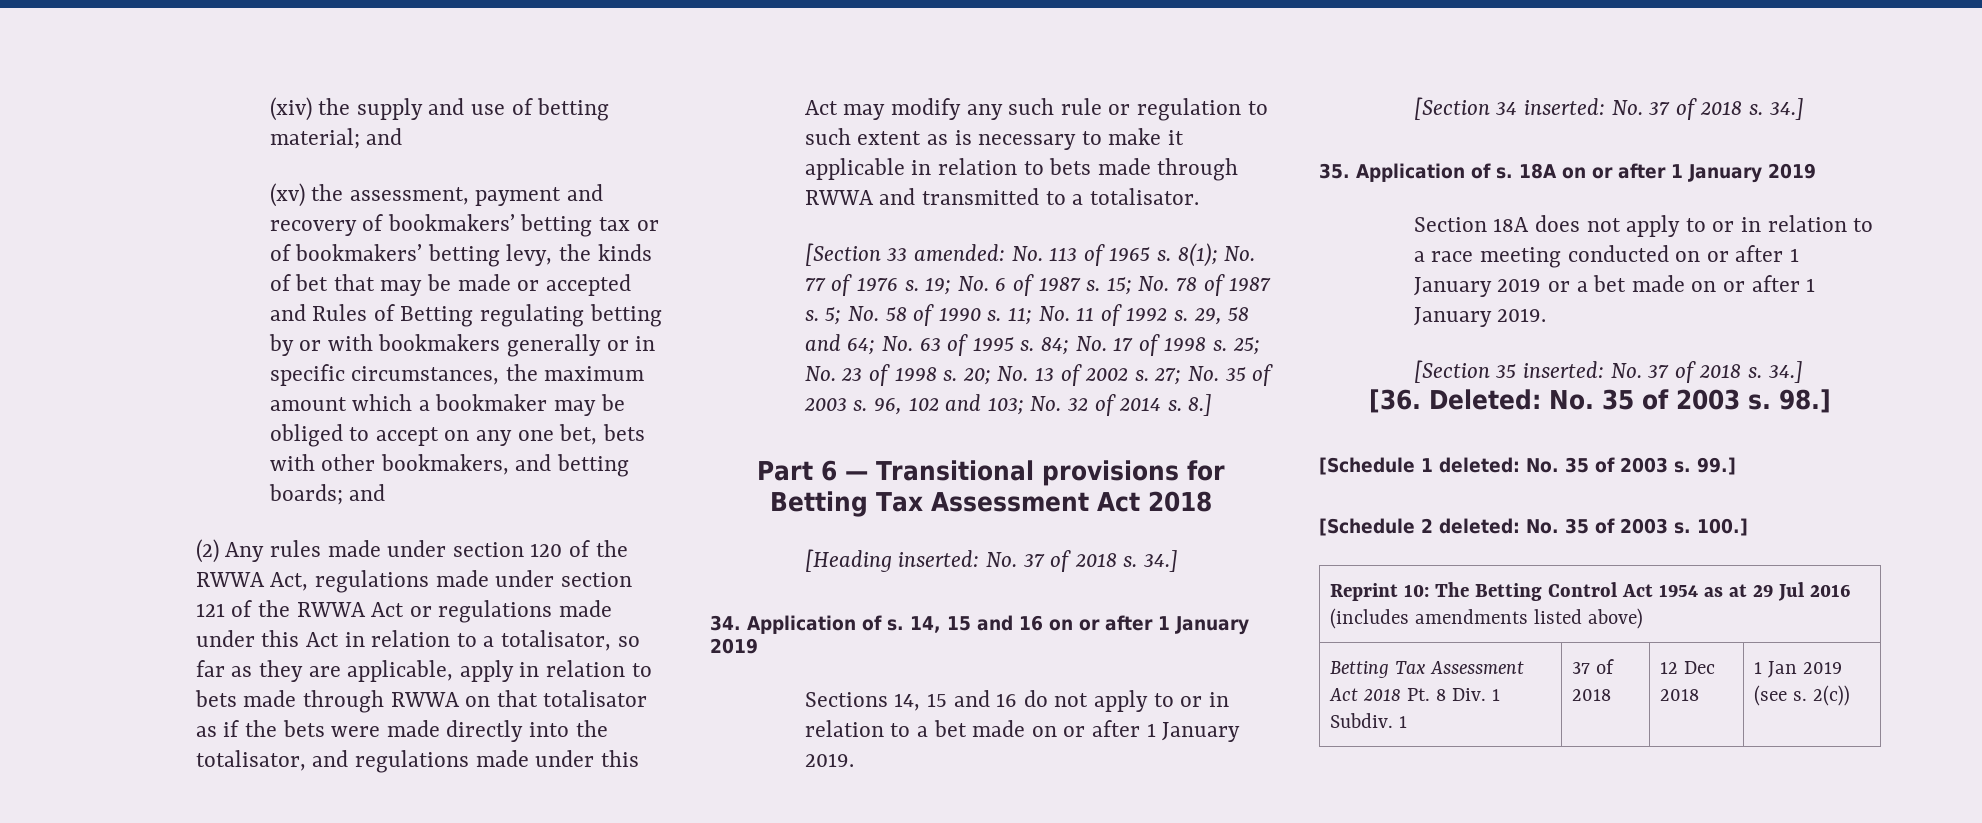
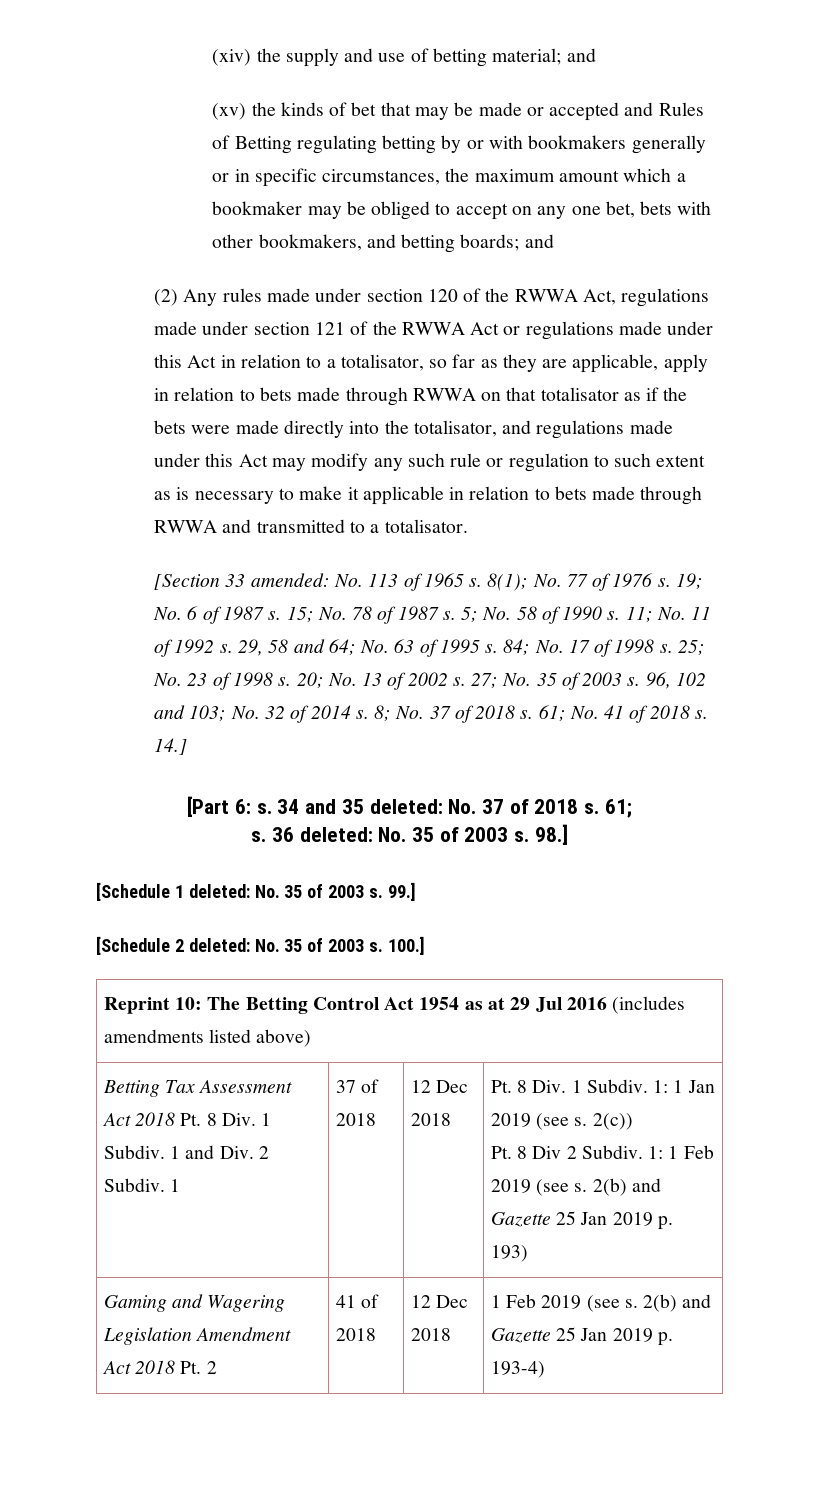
- (xv) the assessment, payment and recovery of bookmakers’ betting tax or of bookmakers’ betting levy, the kinds of bet that may be made or accepted and Rules of Betting regulating betting by or with bookmakers generally or in specific circumstances, the maximum amount which a bookmaker may be obliged to accept on any one bet, bets with other bookmakers, and betting boards; and
+ (xv) the kinds of bet that may be made or accepted and Rules of Betting regulating betting by or with bookmakers generally or in specific circumstances, the maximum amount which a bookmaker may be obliged to accept on any one bet, bets with other bookmakers, and betting boards; and
- 8.]
- Part 6 — Transitional provisions for Betting Tax Assessment Act 2018
- [Heading inserted: No. 37 of 2018 s. 34.]
- 34. Application of s. 14, 15 and 16 on or after 1 January 2019
- Sections 14, 15 and 16 do not apply to or in relation to a bet made on or after 1 January 2019.
- [Section 34 inserted: No. 37 of 2018 s. 34.]
- 35. Application of s. 18A on or after 1 January 2019
- Section 18A does not apply to or in relation to a race meeting conducted on or after 1 January 2019 or a bet made on or after 1 January 2019.
- [Section 35 inserted: No. 37 of 2018 s. 34.]
- [36. Deleted: No. 35 of 2003 s.
+ 8; No. 37 of 2018 s. 61; No. 41 of 2018 s. 14.]
+ [Part 6: s. 34 and 35 deleted: No. 37 of 2018 s. 61;
+ s. 36 deleted: No. 35 of 2003 s.
- Betting Tax Assessment Act 2018 Pt. 8 Div. 1 Subdiv. 1
+ Betting Tax Assessment Act 2018 Pt. 8 Div. 1 Subdiv. 1 and Div. 2 Subdiv. 1
- 1 Jan 2019 (see s.
+ Pt. 8 Div. 1 Subdiv. 1: 1 Jan 2019 (see s.
+ Pt. 8 Div 2 Subdiv. 1: 1 Feb 2019 (see s. 2(b) and Gazette 25 Jan 2019 p. 193)
+ Gaming and Wagering Legislation Amendment Act 2018 Pt. 2 | 41 of 2018 | 12 Dec 2018 | 1 Feb 2019 (see s. 2(b) and Gazette 25 Jan 2019 p. 193-4)

